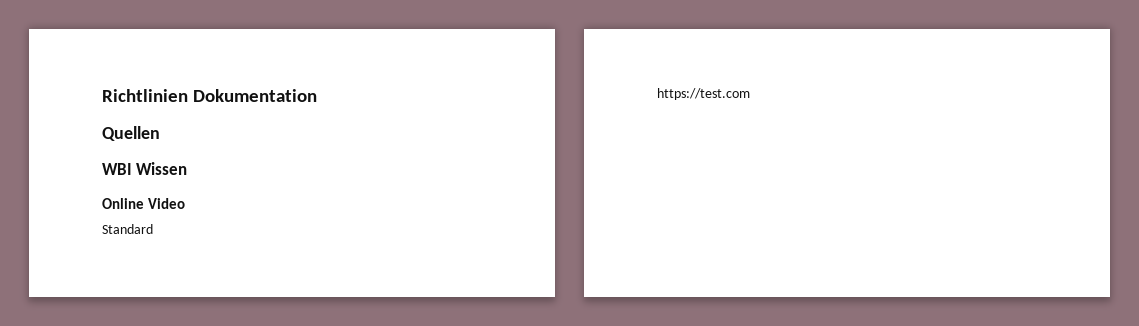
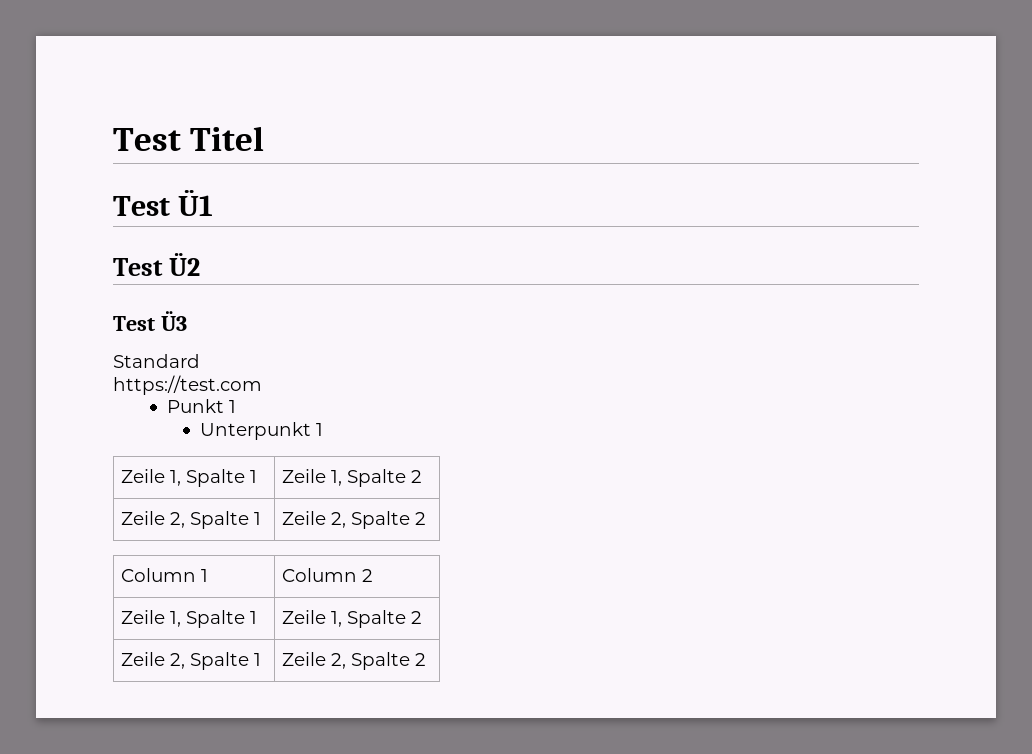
- Richtlinien Dokumentation
- Quellen
- WBI Wissen
- Online Video
+ Test Titel
+ Test Ü1
+ Test Ü2
+ Test Ü3
  Standard
  https://test.com
+ Punkt 1
+ Unterpunkt 1
+ Zeile 1, Spalte 1 | Zeile 1, Spalte 2
+ Zeile 2, Spalte 1 | Zeile 2, Spalte 2
+ Column 1 | Column 2
+ Zeile 1, Spalte 1 | Zeile 1, Spalte 2
+ Zeile 2, Spalte 1 | Zeile 2, Spalte 2

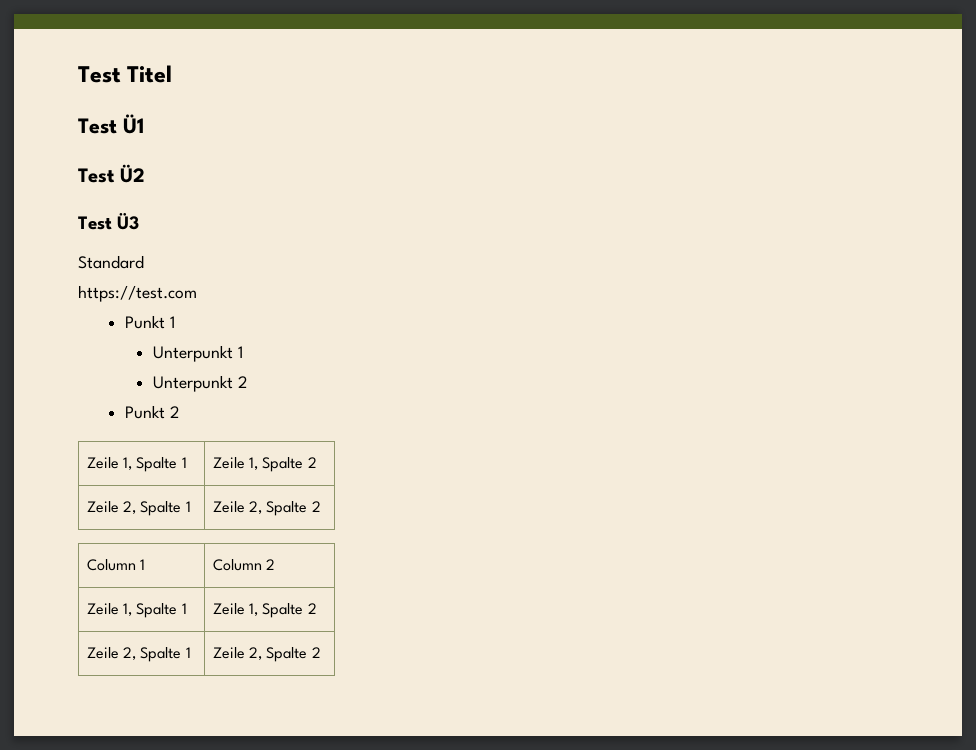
+ Unterpunkt 2
+ Punkt 2

